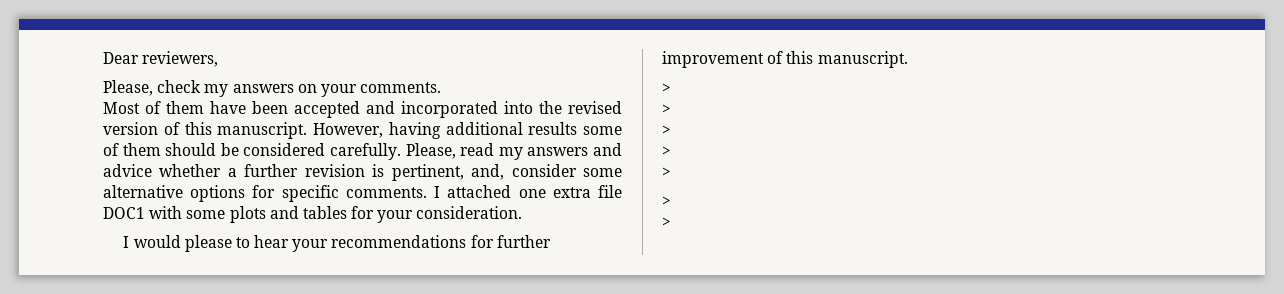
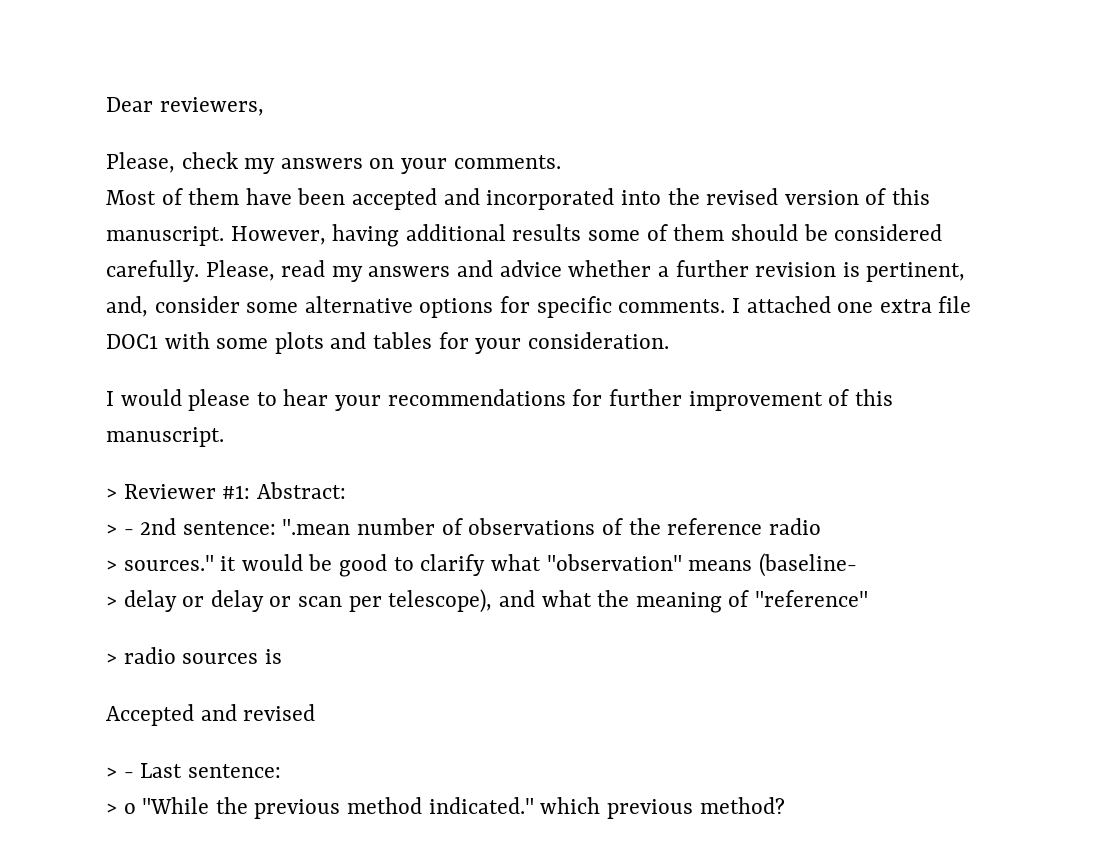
  I would please to hear your recommendations for further improvement of this manuscript.
- >
- >
- >
- >
- >
- >
- >
+ > Reviewer #1: Abstract:
+ > - 2nd sentence: ".mean number of observations of the reference radio
+ > sources." it would be good to clarify what "observation" means (baseline-
+ > delay or delay or scan per telescope), and what the meaning of "reference"
+ > radio sources is
+ Accepted and revised
+ > - Last sentence:
+ > o "While the previous method indicated." which previous method?

